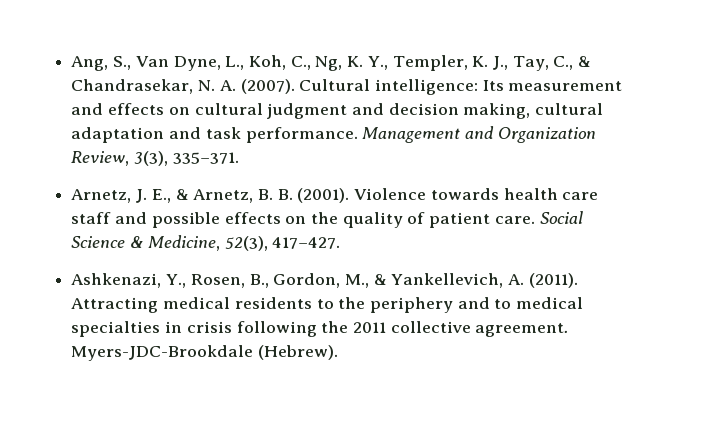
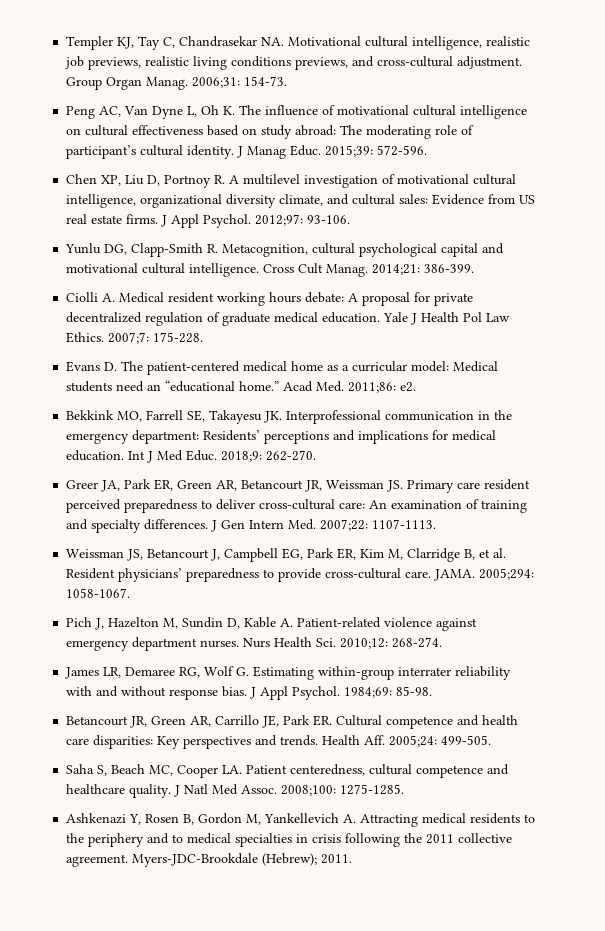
- Ang, S., Van Dyne, L., Koh, C., Ng, K. Y., Templer, K. J., Tay, C., & Chandrasekar, N. A. (2007). Cultural intelligence: Its measurement and effects on cultural judgment and decision making, cultural adaptation and task performance. Management and Organization Review, 3(3), 335–371.
- Arnetz, J. E., & Arnetz, B. B. (2001). Violence towards health care staff and possible effects on the quality of patient care. Social Science & Medicine, 52(3), 417–427.
- Ashkenazi, Y., Rosen, B., Gordon, M., & Yankellevich, A. (2011). Attracting medical residents to the periphery and to medical specialties in crisis following the 2011 collective agreement.
+ Templer KJ, Tay C, Chandrasekar NA. Motivational cultural intelligence, realistic job previews, realistic living conditions previews, and cross‐cultural adjustment. Group Organ Manag. 2006;31: 154-73.
+ Peng AC, Van Dyne L, Oh K. The influence of motivational cultural intelligence on cultural effectiveness based on study abroad: The moderating role of participant’s cultural identity. J Manag Educ. 2015;39: 572-596.
+ Chen XP, Liu D, Portnoy R. A multilevel investigation of motivational cultural intelligence, organizational diversity climate, and cultural sales: Evidence from US real estate firms. J Appl Psychol. 2012;97: 93-106.
+ Yunlu DG, Clapp-Smith R. Metacognition, cultural psychological capital and motivational cultural intelligence. Cross Cult Manag. 2014;21: 386-399.
+ Ciolli A. Medical resident working hours debate: A proposal for private decentralized regulation of graduate medical education. Yale J Health Pol Law Ethics. 2007;7: 175-228.
+ Evans D. The patient-centered medical home as a curricular model: Medical students need an “educational home.” Acad Med. 2011;86: e2.
+ Bekkink MO, Farrell SE, Takayesu JK. Interprofessional communication in the emergency department: Residents’ perceptions and implications for medical education. Int J Med Educ. 2018;9: 262-270.
+ Greer JA, Park ER, Green AR, Betancourt JR, Weissman JS. Primary care resident perceived preparedness to deliver cross-cultural care: An examination of training and specialty differences. J Gen Intern Med. 2007;22: 1107-1113.
+ Weissman JS, Betancourt J, Campbell EG, Park ER, Kim M, Clarridge B, et al. Resident physicians’ preparedness to provide cross-cultural care. JAMA. 2005;294: 1058-1067.
+ Pich J, Hazelton M, Sundin D, Kable A. Patient‐related violence against emergency department nurses. Nurs Health Sci. 2010;12: 268-274.
+ James LR, Demaree RG, Wolf G. Estimating within-group interrater reliability with and without response bias. J Appl Psychol. 1984;69: 85-98.
+ Betancourt JR, Green AR, Carrillo JE, Park ER. Cultural competence and health care disparities: Key perspectives and trends. Health Aff. 2005;24: 499-505.
+ Saha S, Beach MC, Cooper LA. Patient centeredness, cultural competence and healthcare quality. J Natl Med Assoc. 2008;100: 1275-1285.
+ Ashkenazi Y, Rosen B, Gordon M, Yankellevich A. Attracting medical residents to the periphery and to medical specialties in crisis following the 2011 collective agreement.
- Myers-JDC-Brookdale (Hebrew).
+ Myers-JDC-Brookdale (Hebrew); 2011.

